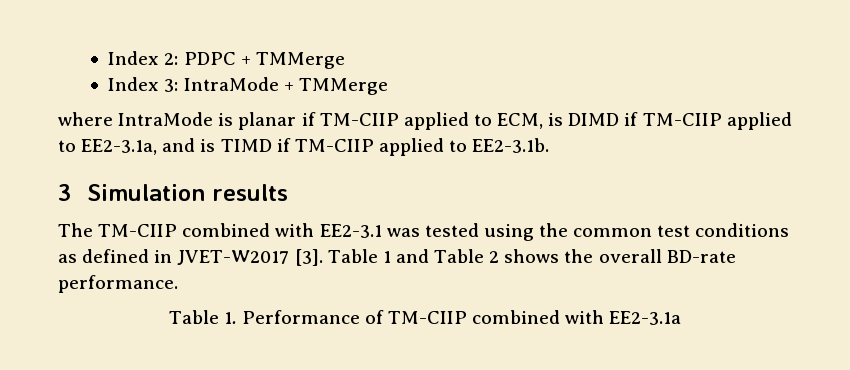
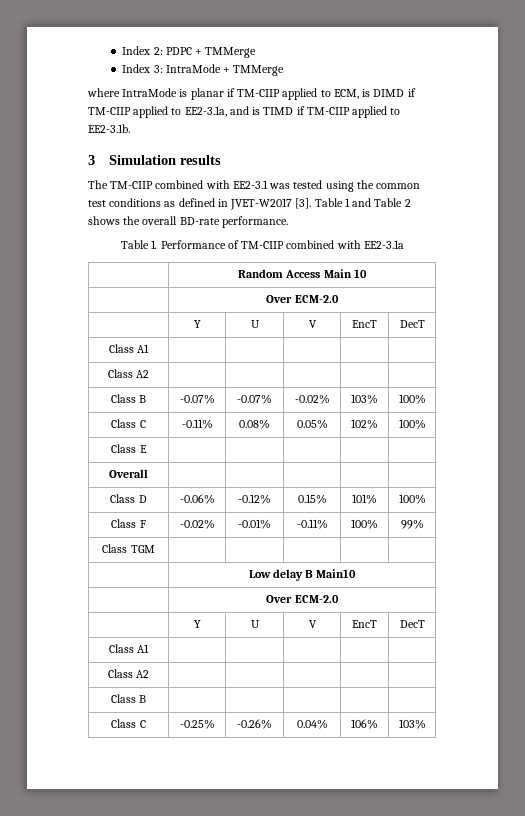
+ | Random Access Main 10
+ | Over ECM-2.0
+ | Y | U | V | EncT | DecT
+ Class A1 | | | | |
+ Class A2 | | | | |
+ Class B | -0.07% | -0.07% | -0.02% | 103% | 100%
+ Class C | -0.11% | 0.08% | 0.05% | 102% | 100%
+ Class E | | | | |
+ Overall | | | | |
+ Class D | -0.06% | -0.12% | 0.15% | 101% | 100%
+ Class F | -0.02% | -0.01% | -0.11% | 100% | 99%
+ Class TGM | | | | |
+ | Low delay B Main10
+ | Over ECM-2.0
+ | Y | U | V | EncT | DecT
+ Class A1 | | | | |
+ Class A2 | | | | |
+ Class B | | | | |
+ Class C | -0.25% | -0.26% | 0.04% | 106% | 103%

